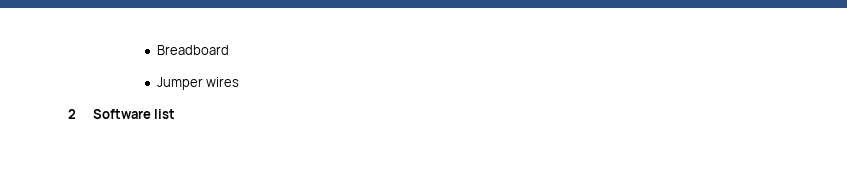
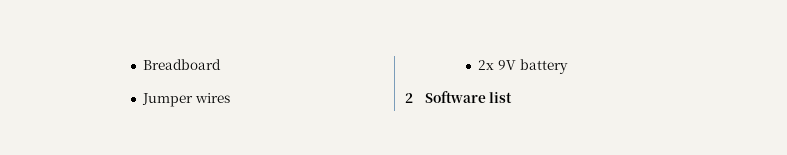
+ 2x 9V battery

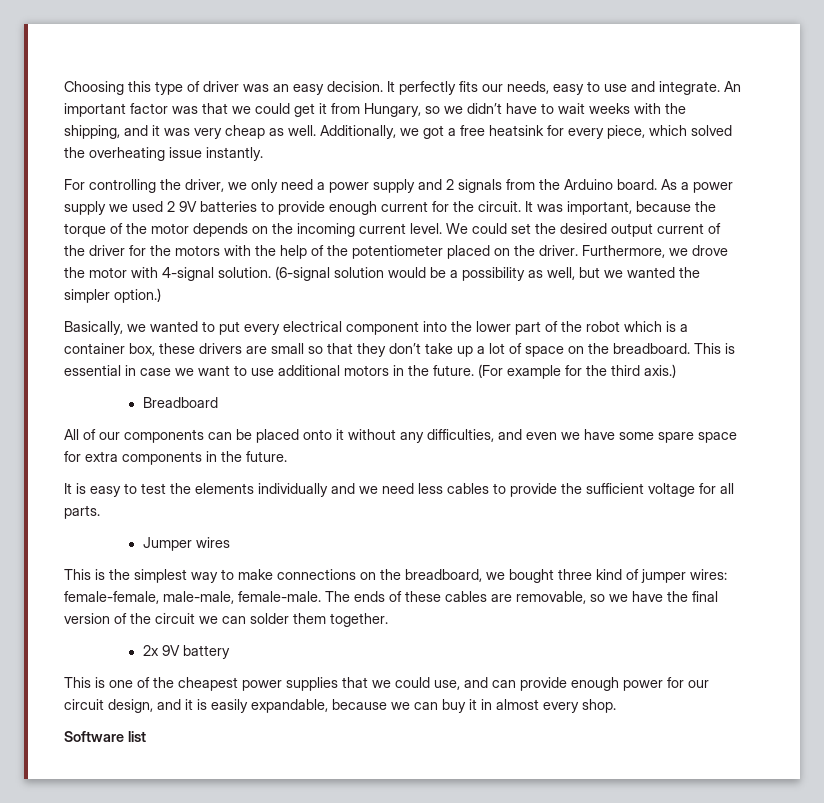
+ Choosing this type of driver was an easy decision. It perfectly fits our needs, easy to use and integrate. An important factor was that we could get it from Hungary, so we didn’t have to wait weeks with the shipping, and it was very cheap as well. Additionally, we got a free heatsink for every piece, which solved the overheating issue instantly.
+ For controlling the driver, we only need a power supply and 2 signals from the Arduino board. As a power supply we used 2 9V batteries to provide enough current for the circuit. It was important, because the torque of the motor depends on the incoming current level. We could set the desired output current of the driver for the motors with the help of the potentiometer placed on the driver. Furthermore, we drove the motor with 4-signal solution. (6-signal solution would be a possibility as well, but we wanted the simpler option.)
+ Basically, we wanted to put every electrical component into the lower part of the robot which is a container box, these drivers are small so that they don’t take up a lot of space on the breadboard. This is essential in case we want to use additional motors in the future. (For example for the third axis.)
  Breadboard
+ All of our components can be placed onto it without any difficulties, and even we have some spare space for extra components in the future.
+ It is easy to test the elements individually and we need less cables to provide the sufficient voltage for all parts.
  Jumper wires
+ This is the simplest way to make connections on the breadboard, we bought three kind of jumper wires: female-female, male-male, female-male. The ends of these cables are removable, so we have the final version of the circuit we can solder them together.
  2x 9V battery
- 2 Software list
+ This is one of the cheapest power supplies that we could use, and can provide enough power for our circuit design, and it is easily expandable, because we can buy it in almost every shop.
+ Software list

